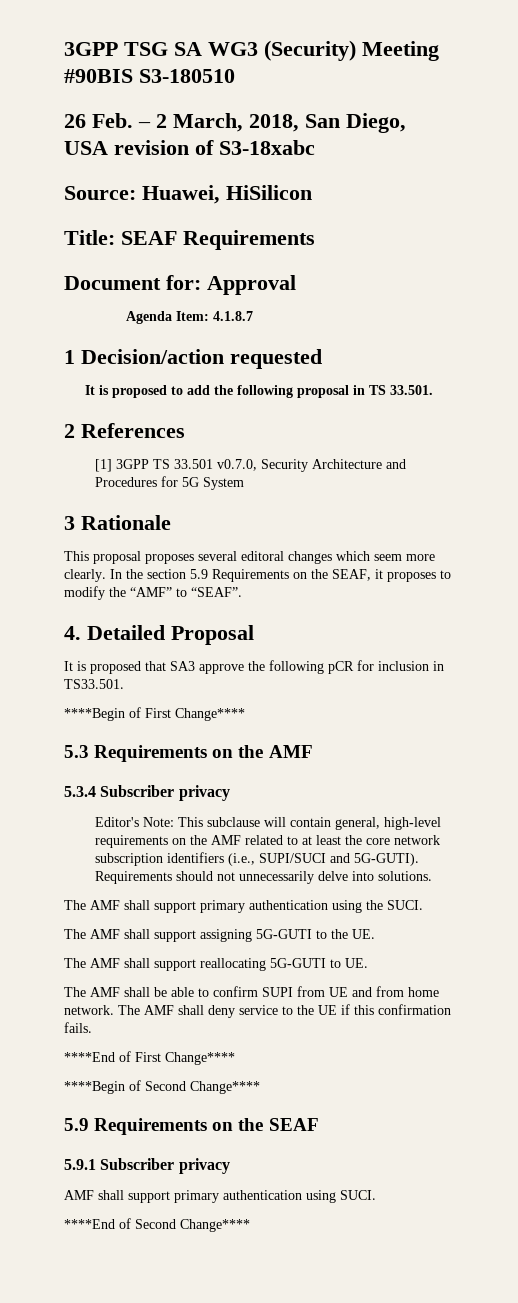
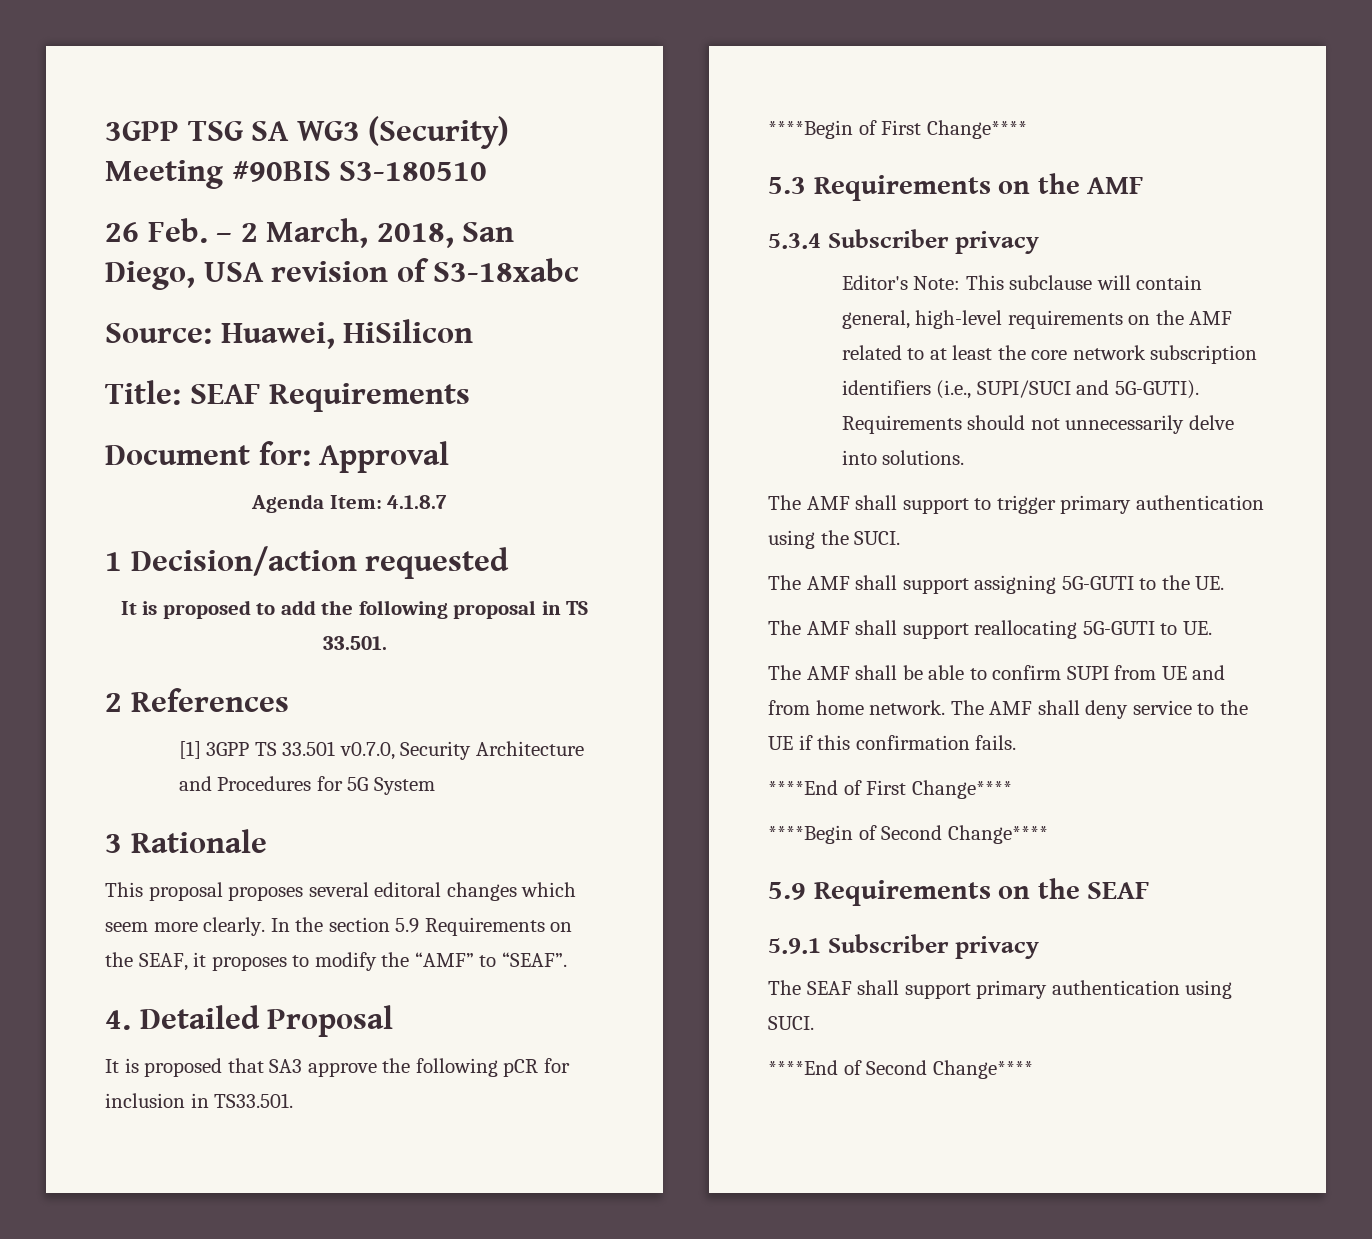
- The AMF shall support primary authentication using the SUCI.
+ The AMF shall support to trigger primary authentication using the SUCI.
- AMF shall support primary authentication using SUCI.
+ The SEAF shall support primary authentication using SUCI.

